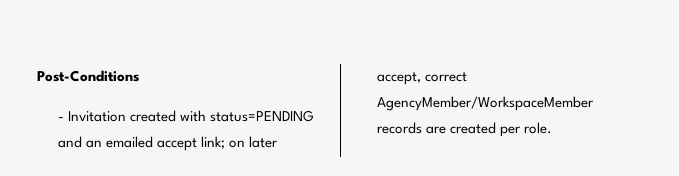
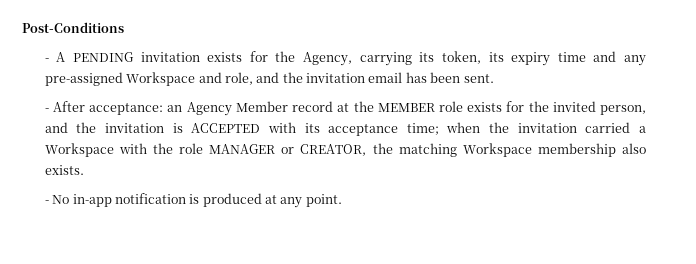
- - Invitation created with status=PENDING and an emailed accept link; on later accept, correct AgencyMember/WorkspaceMember records are created per role.
+ - A PENDING invitation exists for the Agency, carrying its token, its expiry time and any pre-assigned Workspace and role, and the invitation email has been sent.
+ - After acceptance: an Agency Member record at the MEMBER role exists for the invited person, and the invitation is ACCEPTED with its acceptance time; when the invitation carried a Workspace with the role MANAGER or CREATOR, the matching Workspace membership also exists.
+ - No in-app notification is produced at any point.

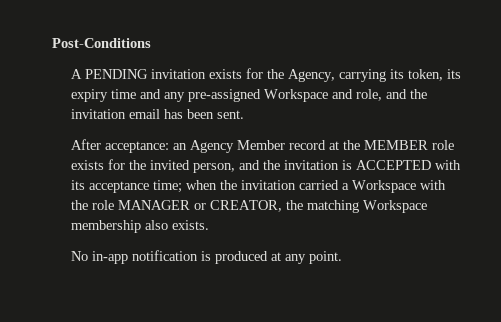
- - A PENDING invitation exists for the Agency, carrying its token, its expiry time and any pre-assigned Workspace and role, and the invitation email has been sent.
+ A PENDING invitation exists for the Agency, carrying its token, its expiry time and any pre-assigned Workspace and role, and the invitation email has been sent.
- - After acceptance: an Agency Member record at the MEMBER role exists for the invited person, and the invitation is ACCEPTED with its acceptance time; when the invitation carried a Workspace with the role MANAGER or CREATOR, the matching Workspace membership also exists.
+ After acceptance: an Agency Member record at the MEMBER role exists for the invited person, and the invitation is ACCEPTED with its acceptance time; when the invitation carried a Workspace with the role MANAGER or CREATOR, the matching Workspace membership also exists.
- - No in-app notification is produced at any point.
+ No in-app notification is produced at any point.

